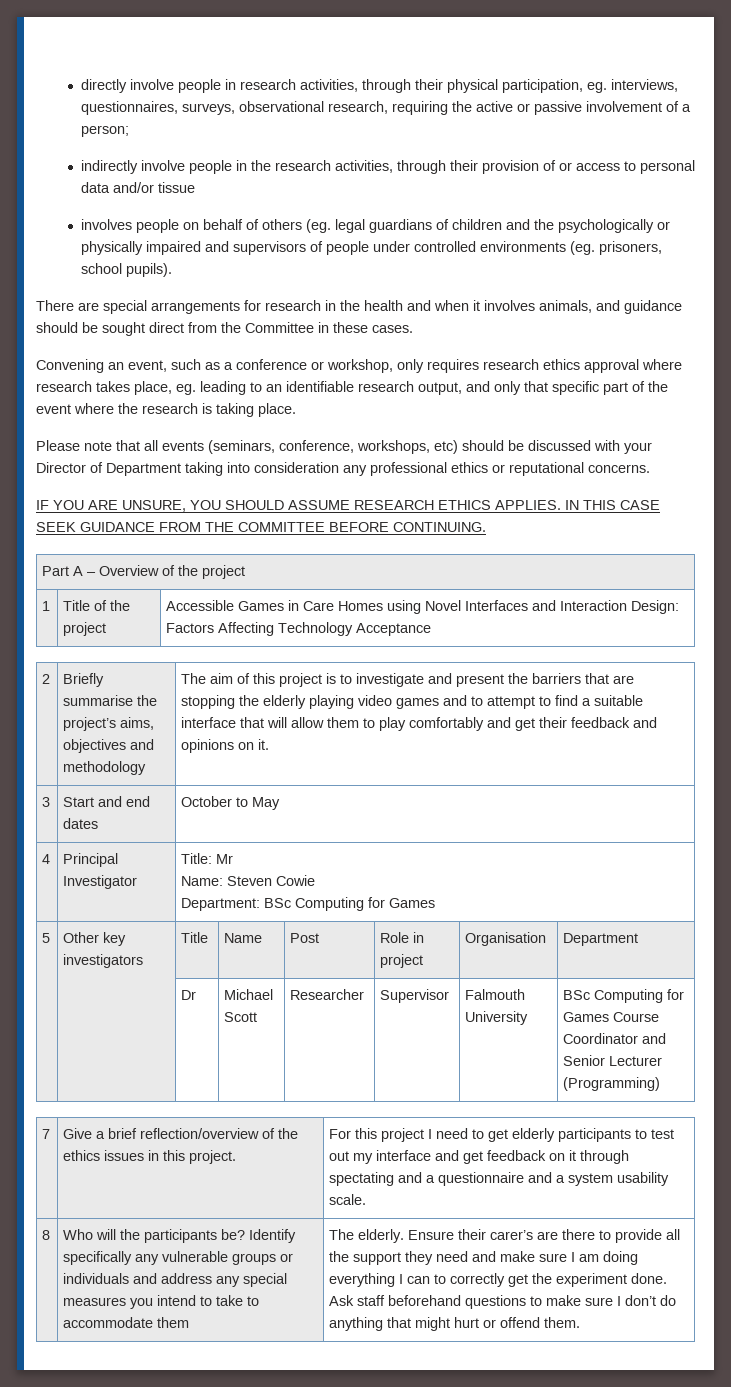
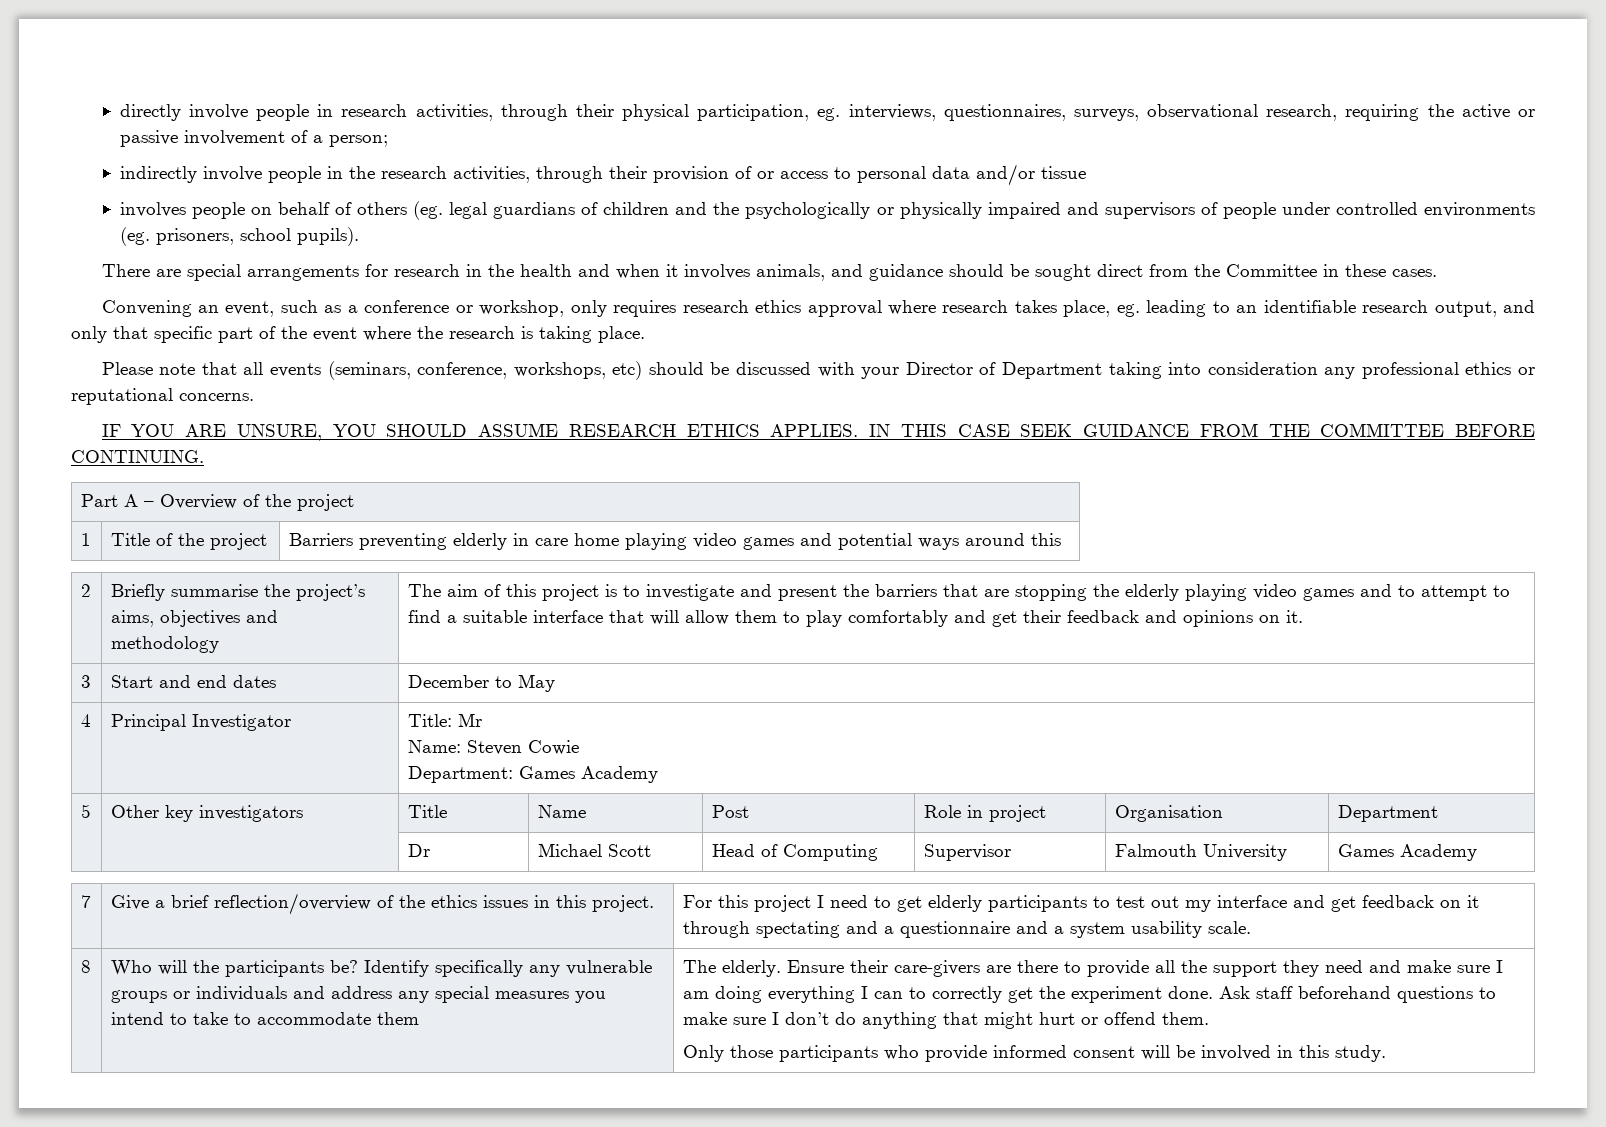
- 1 | Title of the project | Accessible Games in Care Homes using Novel Interfaces and Interaction Design: Factors Affecting Technology Acceptance
+ 1 | Title of the project | Barriers preventing elderly in care home playing video games and potential ways around this
- 3 | Start and end dates | October to May
+ 3 | Start and end dates | December to May
  4 | Principal Investigator | Title: Mr
  Name: Steven Cowie
- Department: BSc Computing for Games
+ Department: Games Academy
- | | Dr | Michael Scott | Researcher | Supervisor | Falmouth University | BSc Computing for Games Course Coordinator and Senior Lecturer (Programming)
+ | | Dr | Michael Scott | Head of Computing | Supervisor | Falmouth University | Games Academy
- Ensure their carer’s are there to provide all the support they need and make sure I am doing everything I can to correctly get the experiment done.
+ Ensure their care-givers are there to provide all the support they need and make sure I am doing everything I can to correctly get the experiment done.
+ Only those participants who provide informed consent will be involved in this study.

